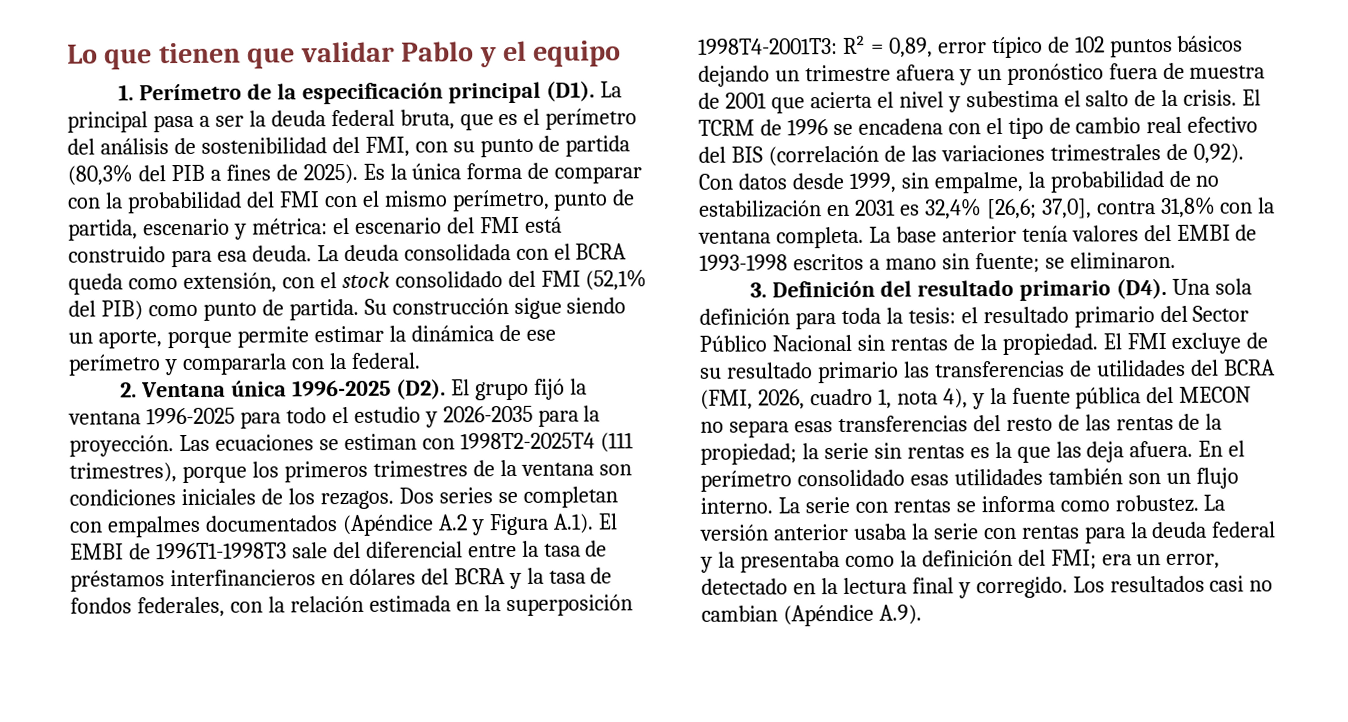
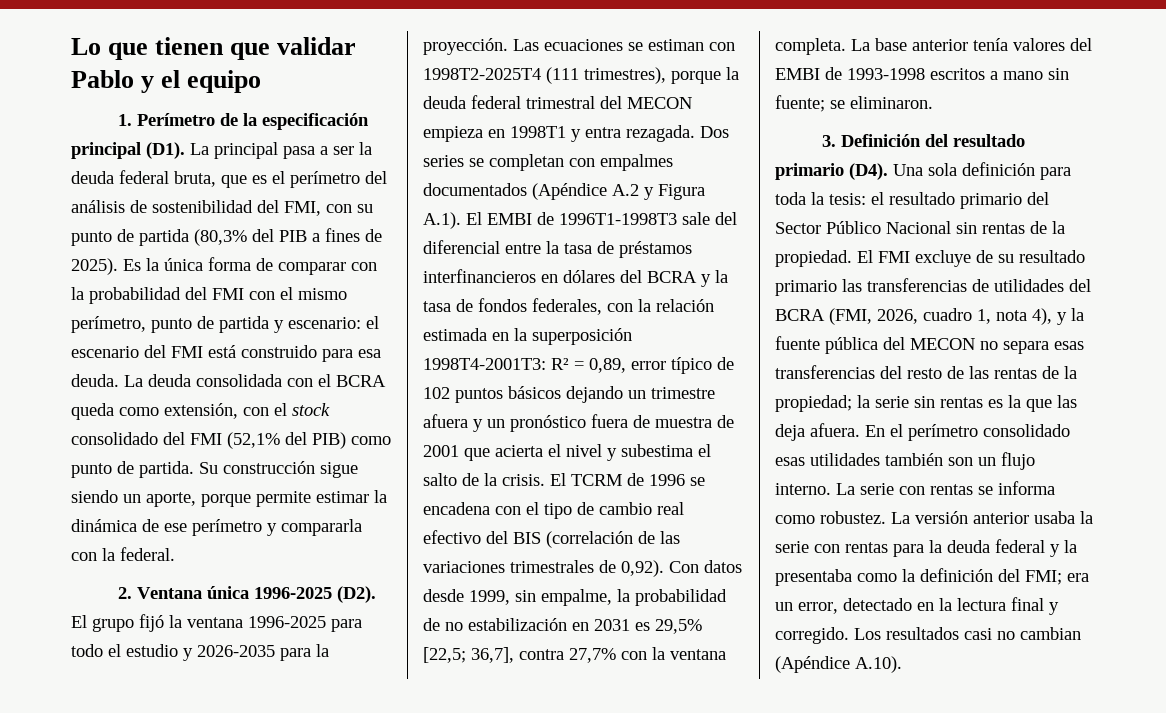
- Es la única forma de comparar con la probabilidad del FMI con el mismo perímetro, punto de partida, escenario y métrica: el escenario del FMI está construido para esa deuda.
+ Es la única forma de comparar con la probabilidad del FMI con el mismo perímetro, punto de partida y escenario: el escenario del FMI está construido para esa deuda.
- Las ecuaciones se estiman con 1998T2-2025T4 (111 trimestres), porque los primeros trimestres de la ventana son condiciones iniciales de los rezagos.
+ Las ecuaciones se estiman con 1998T2-2025T4 (111 trimestres), porque la deuda federal trimestral del MECON empieza en 1998T1 y entra rezagada.
- Con datos desde 1999, sin empalme, la probabilidad de no estabilización en 2031 es 32,4% [26,6; 37,0], contra 31,8% con la ventana completa.
+ Con datos desde 1999, sin empalme, la probabilidad de no estabilización en 2031 es 29,5% [22,5; 36,7], contra 27,7% con la ventana completa.
- Los resultados casi no cambian (Apéndice A.9).
+ Los resultados casi no cambian (Apéndice A.10).

